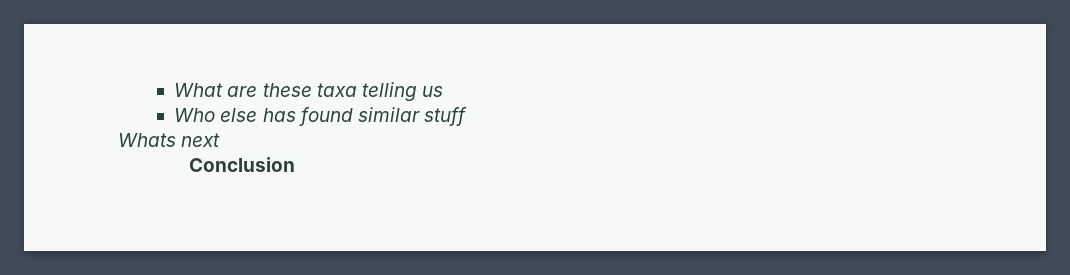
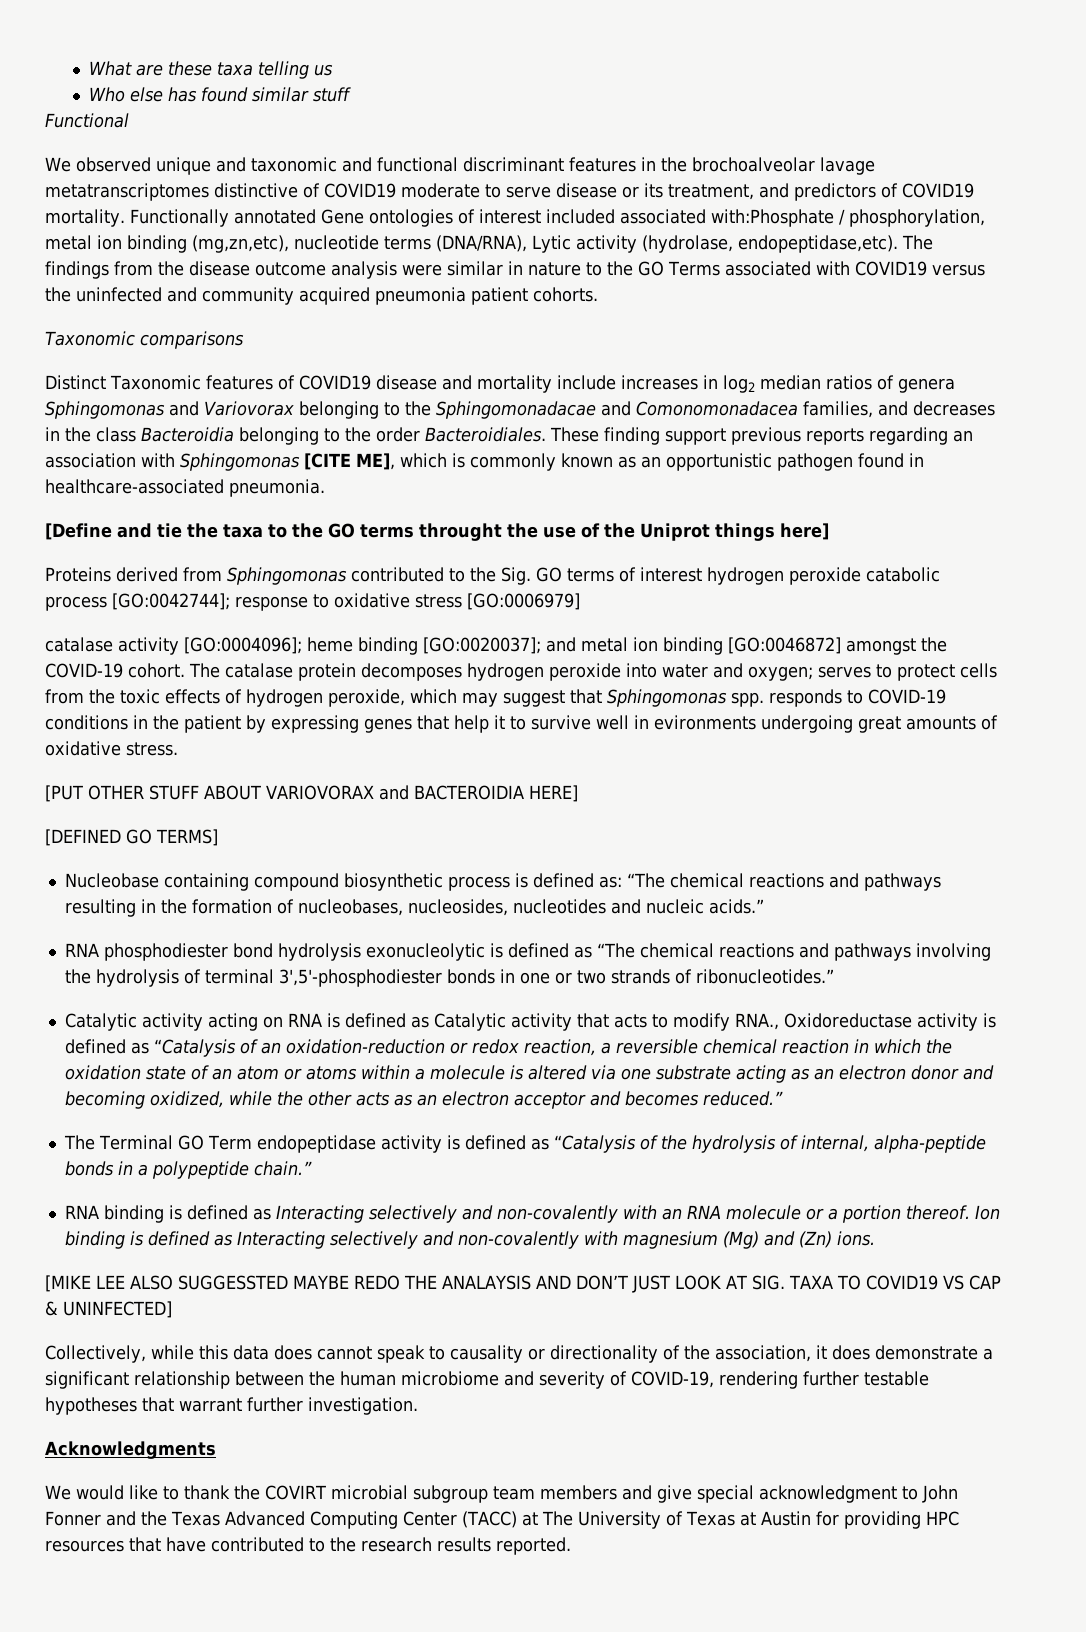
- Whats next
- Conclusion
+ Functional
+ We observed unique and taxonomic and functional discriminant features in the brochoalveolar lavage metatranscriptomes distinctive of COVID19 moderate to serve disease or its treatment, and predictors of COVID19 mortality. Functionally annotated Gene ontologies of interest included associated with:Phosphate / phosphorylation, metal ion binding (mg,zn,etc), nucleotide terms (DNA/RNA), Lytic activity (hydrolase, endopeptidase,etc). The findings from the disease outcome analysis were similar in nature to the GO Terms associated with COVID19 versus the uninfected and community acquired pneumonia patient cohorts.
+ Taxonomic comparisons
+ Distinct Taxonomic features of COVID19 disease and mortality include increases in log2 median ratios of genera Sphingomonas and Variovorax belonging to the Sphingomonadacae and Comonomonadacea families, and decreases in the class Bacteroidia belonging to the order Bacteroidiales. These finding support previous reports regarding an association with Sphingomonas [CITE ME], which is commonly known as an opportunistic pathogen found in healthcare-associated pneumonia.
+ [Define and tie the taxa to the GO terms throught the use of the Uniprot things here]
+ Proteins derived from Sphingomonas contributed to the Sig. GO terms of interest hydrogen peroxide catabolic process [GO:0042744]; response to oxidative stress [GO:0006979]
+ catalase activity [GO:0004096]; heme binding [GO:0020037]; and metal ion binding [GO:0046872] amongst the COVID-19 cohort. The catalase protein decomposes hydrogen peroxide into water and oxygen; serves to protect cells from the toxic effects of hydrogen peroxide, which may suggest that Sphingomonas spp. responds to COVID-19 conditions in the patient by expressing genes that help it to survive well in evironments undergoing great amounts of oxidative stress.
+ [PUT OTHER STUFF ABOUT VARIOVORAX and BACTEROIDIA HERE]
+ [DEFINED GO TERMS]
+ Nucleobase containing compound biosynthetic process is defined as: “The chemical reactions and pathways resulting in the formation of nucleobases, nucleosides, nucleotides and nucleic acids.”
+ RNA phosphodiester bond hydrolysis exonucleolytic is defined as “The chemical reactions and pathways involving the hydrolysis of terminal 3',5'-phosphodiester bonds in one or two strands of ribonucleotides.”
+ Catalytic activity acting on RNA is defined as Catalytic activity that acts to modify RNA., Oxidoreductase activity is defined as “Catalysis of an oxidation-reduction or redox reaction, a reversible chemical reaction in which the oxidation state of an atom or atoms within a molecule is altered via one substrate acting as an electron donor and becoming oxidized, while the other acts as an electron acceptor and becomes reduced.”
+ The Terminal GO Term endopeptidase activity is defined as “Catalysis of the hydrolysis of internal, alpha-peptide bonds in a polypeptide chain.”
+ RNA binding is defined as Interacting selectively and non-covalently with an RNA molecule or a portion thereof. Ion binding is defined as Interacting selectively and non-covalently with magnesium (Mg) and (Zn) ions.
+ [MIKE LEE ALSO SUGGESSTED MAYBE REDO THE ANALAYSIS AND DON’T JUST LOOK AT SIG. TAXA TO COVID19 VS CAP & UNINFECTED]
+ Collectively, while this data does cannot speak to causality or directionality of the association, it does demonstrate a significant relationship between the human microbiome and severity of COVID-19, rendering further testable hypotheses that warrant further investigation.
+ Acknowledgments
+ We would like to thank the COVIRT microbial subgroup team members and give special acknowledgment to John Fonner and the Texas Advanced Computing Center (TACC) at The University of Texas at Austin for providing HPC resources that have contributed to the research results reported.

